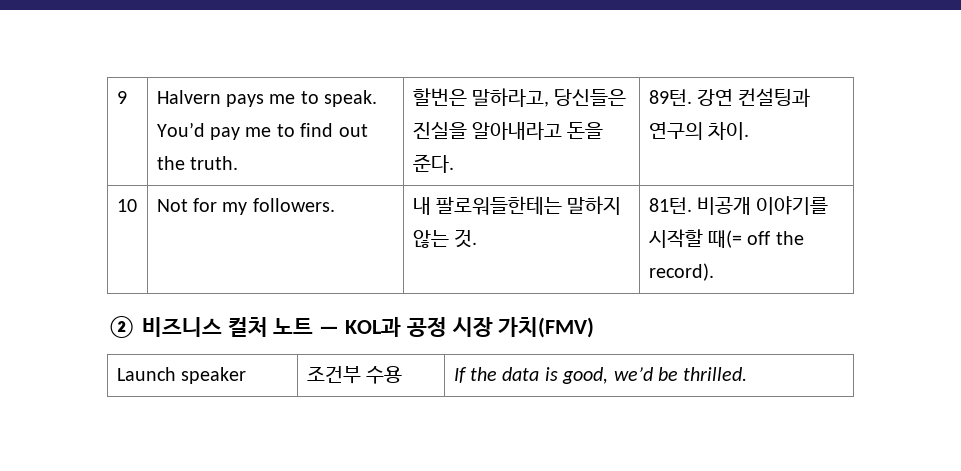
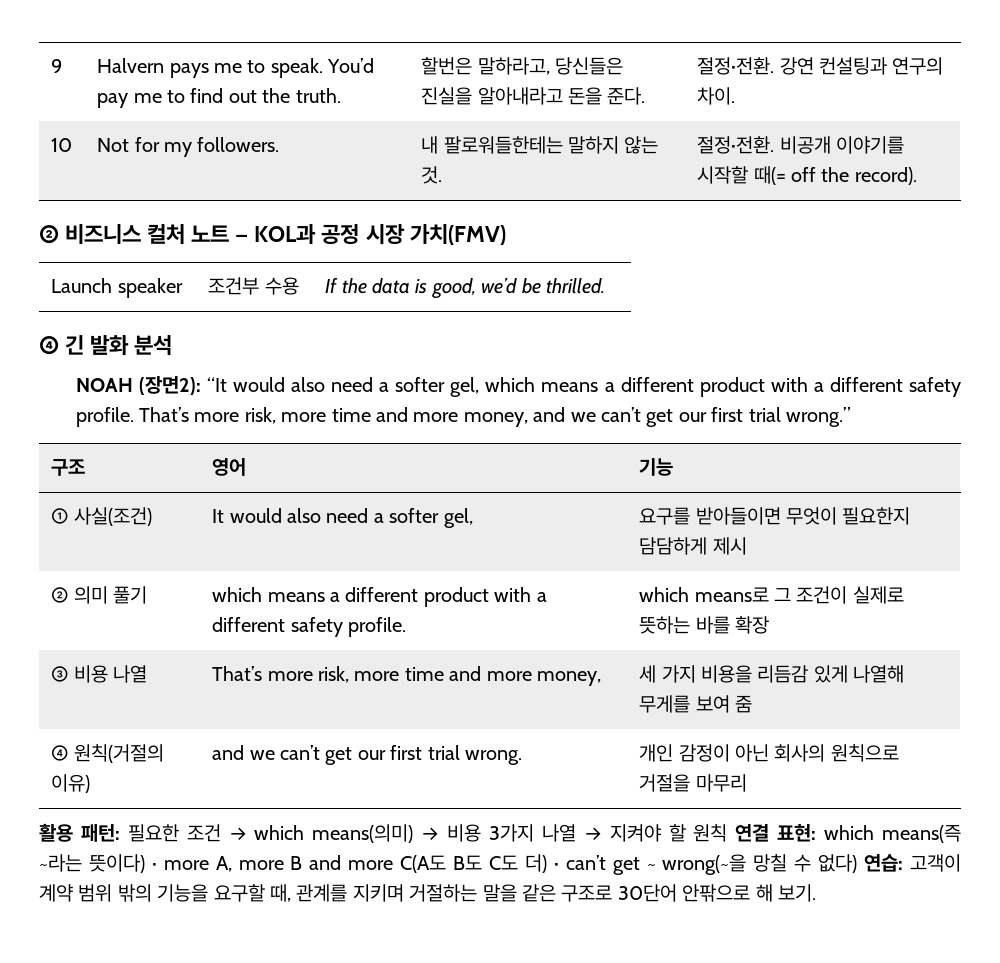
- 9 | Halvern pays me to speak. You’d pay me to find out the truth. | 할번은 말하라고, 당신들은 진실을 알아내라고 돈을 준다. | 89턴. 강연 컨설팅과 연구의 차이.
+ 9 | Halvern pays me to speak. You’d pay me to find out the truth. | 할번은 말하라고, 당신들은 진실을 알아내라고 돈을 준다. | 절정·전환. 강연 컨설팅과 연구의 차이.
- 10 | Not for my followers. | 내 팔로워들한테는 말하지 않는 것. | 81턴. 비공개 이야기를 시작할 때(= off the record).
+ 10 | Not for my followers. | 내 팔로워들한테는 말하지 않는 것. | 절정·전환. 비공개 이야기를 시작할 때(= off the record).
+ ④ 긴 발화 분석
+ NOAH (장면2): “It would also need a softer gel, which means a different product with a different safety profile. That’s more risk, more time and more money, and we can’t get our first trial wrong.”
+ 구조 | 영어 | 기능
+ ① 사실(조건) | It would also need a softer gel, | 요구를 받아들이면 무엇이 필요한지 담담하게 제시
+ ② 의미 풀기 | which means a different product with a different safety profile. | which means로 그 조건이 실제로 뜻하는 바를 확장
+ ③ 비용 나열 | That’s more risk, more time and more money, | 세 가지 비용을 리듬감 있게 나열해 무게를 보여 줌
+ ④ 원칙(거절의 이유) | and we can’t get our first trial wrong. | 개인 감정이 아닌 회사의 원칙으로 거절을 마무리
+ 활용 패턴: 필요한 조건 → which means(의미) → 비용 3가지 나열 → 지켜야 할 원칙 연결 표현: which means(즉 ~라는 뜻이다) · more A, more B and more C(A도 B도 C도 더) · can’t get ~ wrong(~을 망칠 수 없다) 연습: 고객이 계약 범위 밖의 기능을 요구할 때, 관계를 지키며 거절하는 말을 같은 구조로 30단어 안팎으로 해 보기.

